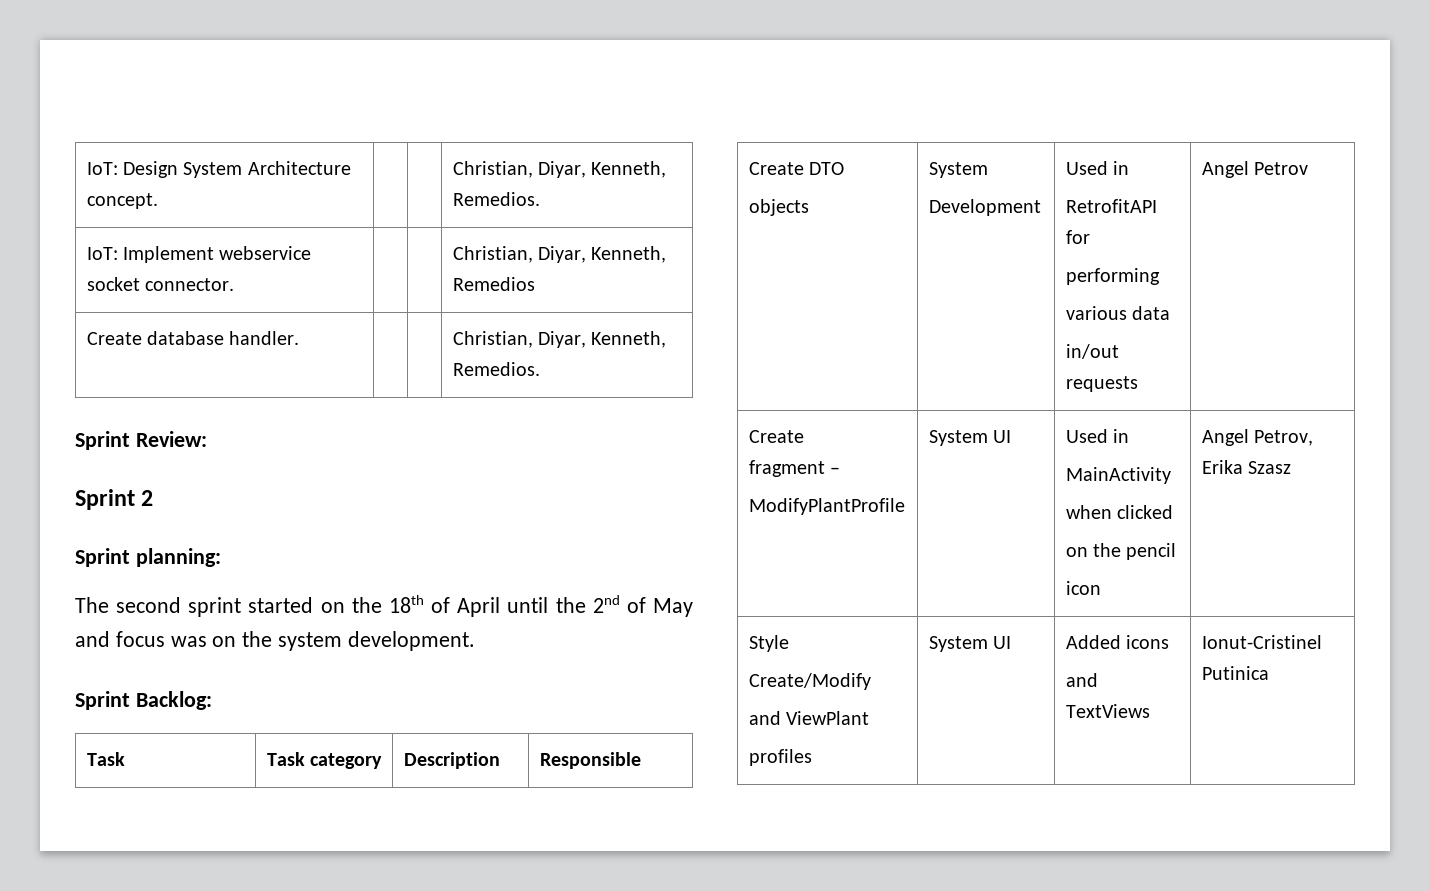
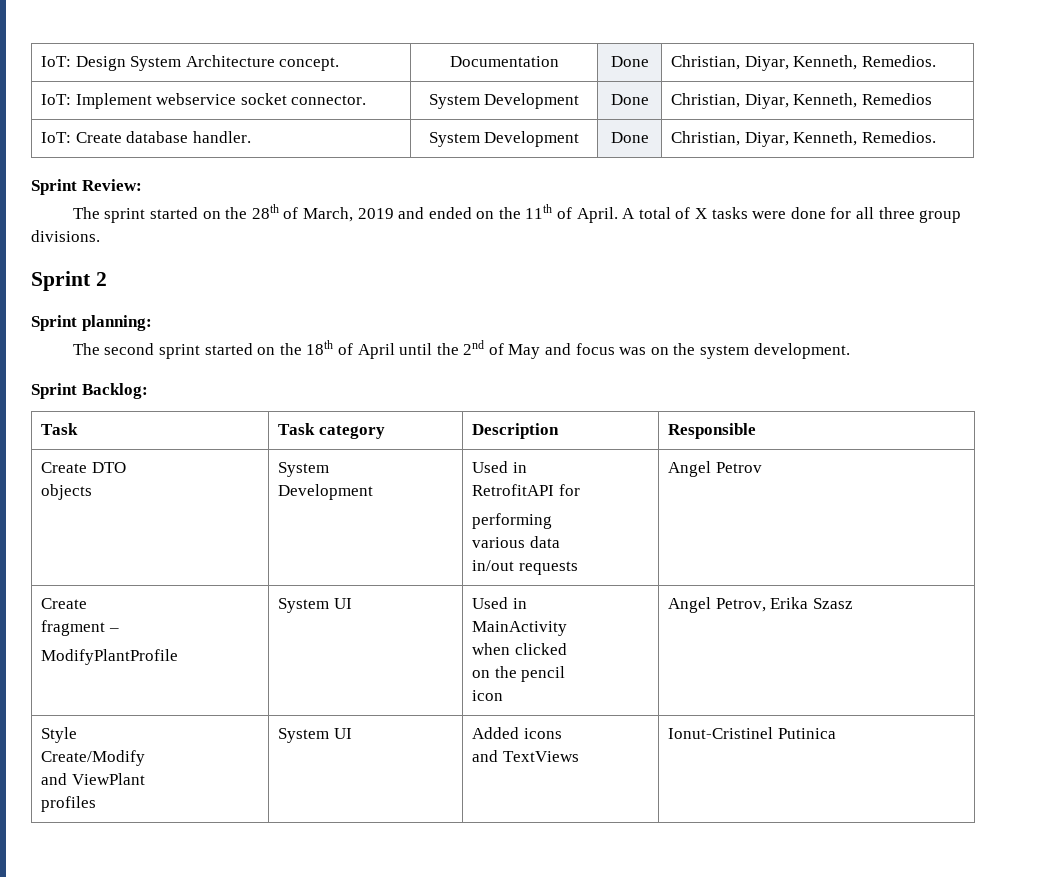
- IoT: Design System Architecture concept. | | | Christian, Diyar, Kenneth, Remedios.
+ IoT: Design System Architecture concept. | Documentation | Done | Christian, Diyar, Kenneth, Remedios.
- IoT: Implement webservice socket connector. | | | Christian, Diyar, Kenneth, Remedios
+ IoT: Implement webservice socket connector. | System Development | Done | Christian, Diyar, Kenneth, Remedios
- Create database handler. | | | Christian, Diyar, Kenneth, Remedios.
+ IoT: Create database handler. | System Development | Done | Christian, Diyar, Kenneth, Remedios.
+ The sprint started on the 28th of March, 2019 and ended on the 11th of April. A total of X tasks were done for all three group divisions.

